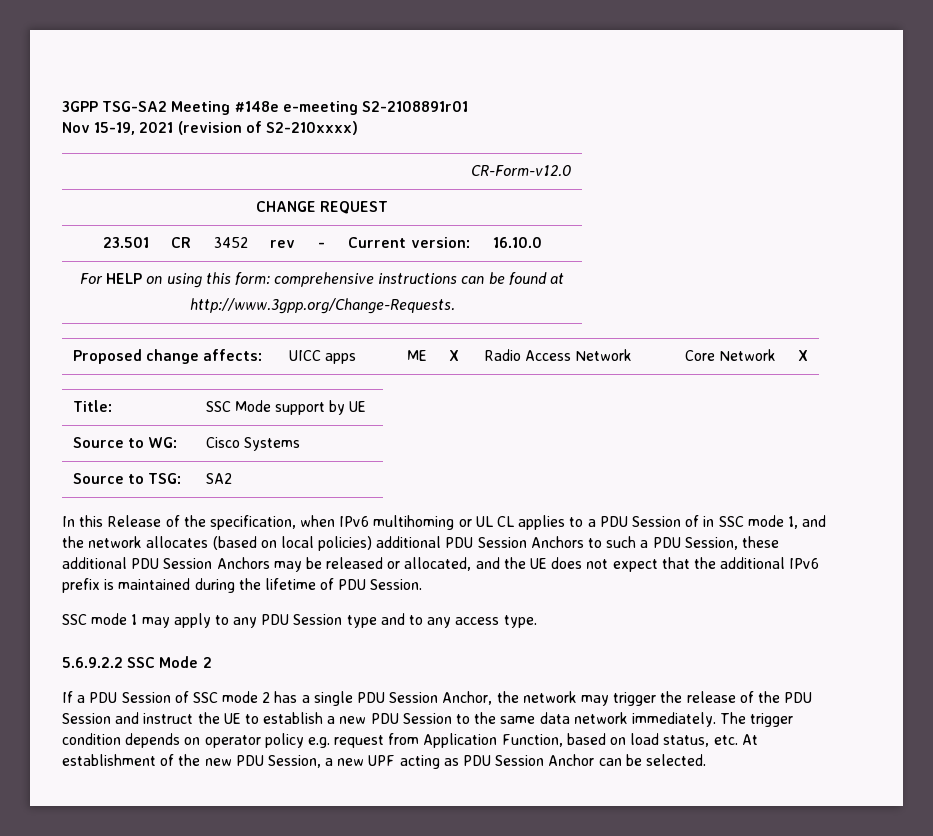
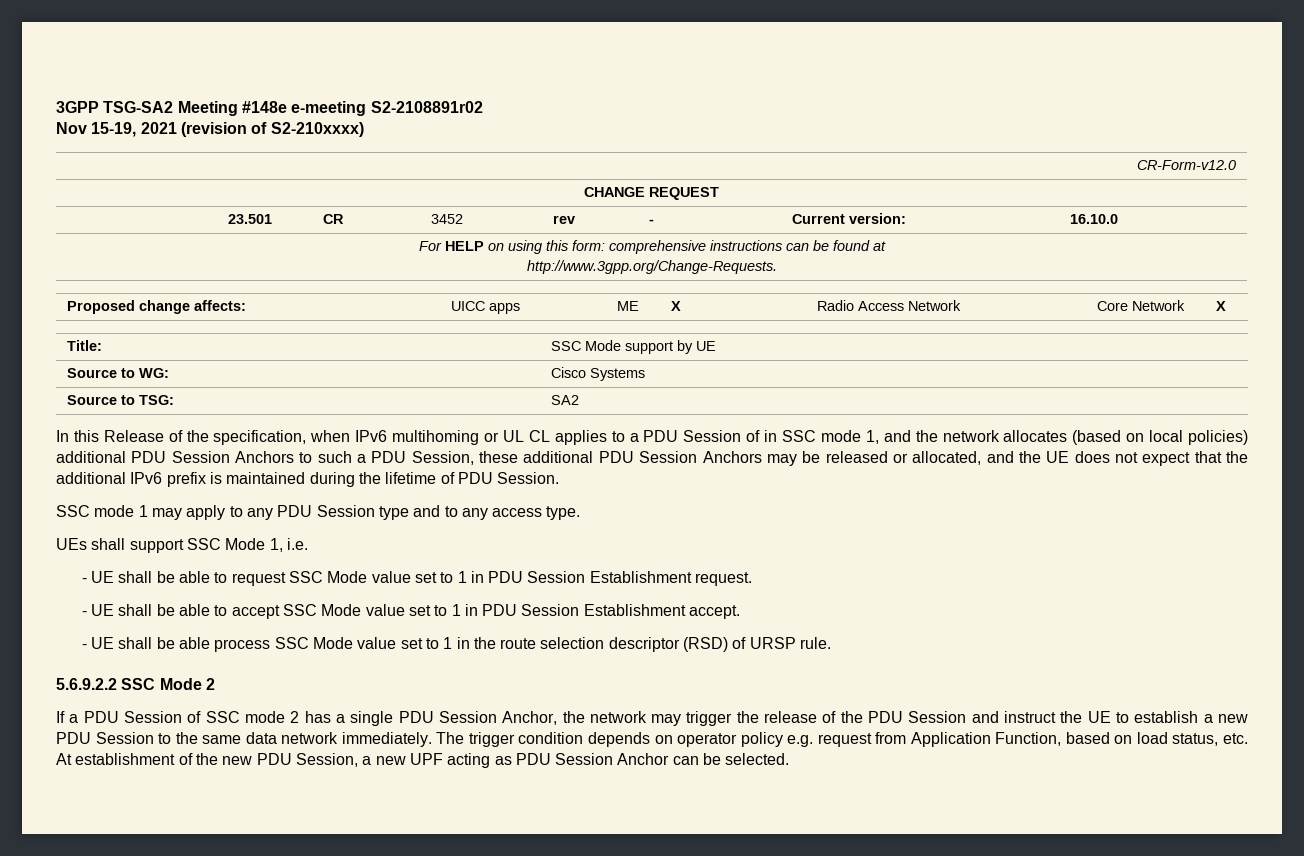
- 3GPP TSG-SA2 Meeting #148e e-meeting S2-2108891r01
+ 3GPP TSG-SA2 Meeting #148e e-meeting S2-2108891r02
+ UEs shall support SSC Mode 1, i.e.
+ - UE shall be able to request SSC Mode value set to 1 in PDU Session Establishment request.
+ - UE shall be able to accept SSC Mode value set to 1 in PDU Session Establishment accept.
+ - UE shall be able process SSC Mode value set to 1 in the route selection descriptor (RSD) of URSP rule.

